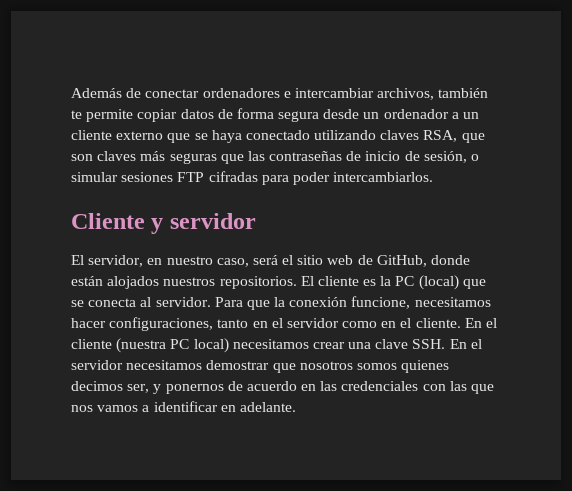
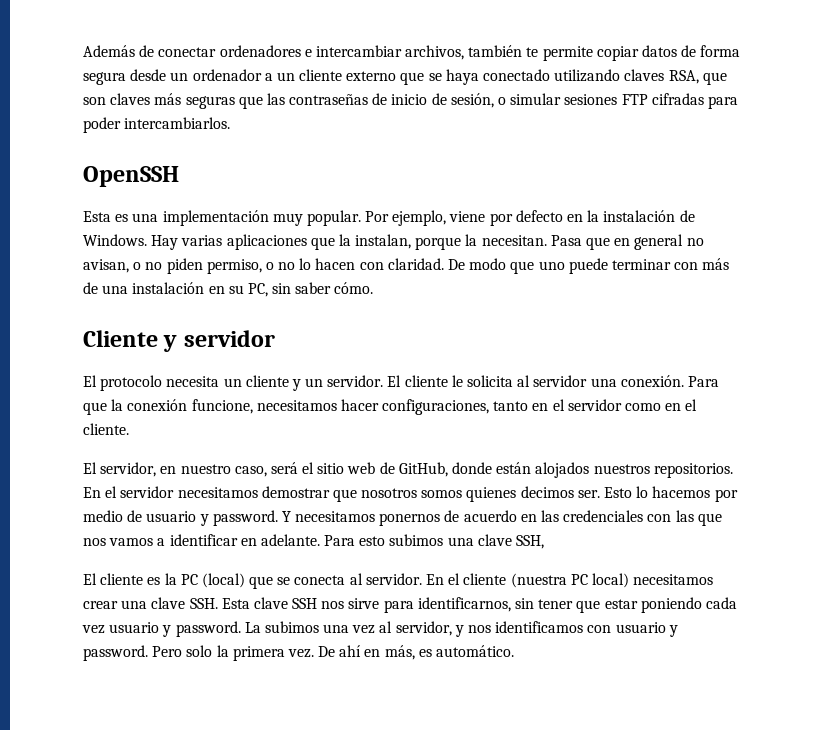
+ OpenSSH
+ Esta es una implementación muy popular. Por ejemplo, viene por defecto en la instalación de Windows. Hay varias aplicaciones que la instalan, porque la necesitan. Pasa que en general no avisan, o no piden permiso, o no lo hacen con claridad. De modo que uno puede terminar con más de una instalación en su PC, sin saber cómo.
  Cliente y servidor
+ El protocolo necesita un cliente y un servidor. El cliente le solicita al servidor una conexión. Para que la conexión funcione, necesitamos hacer configuraciones, tanto en el servidor como en el cliente.
- El cliente es la PC (local) que se conecta al servidor. Para que la conexión funcione, necesitamos hacer configuraciones, tanto en el servidor como en el cliente. En el cliente (nuestra PC local) necesitamos crear una clave SSH. En el servidor necesitamos demostrar que nosotros somos quienes decimos ser, y ponernos de acuerdo en las credenciales con las que nos vamos a identificar en adelante.
+ En el servidor necesitamos demostrar que nosotros somos quienes decimos ser. Esto lo hacemos por medio de usuario y password. Y necesitamos ponernos de acuerdo en las credenciales con las que nos vamos a identificar en adelante.
+ Para esto subimos una clave SSH,
+ El cliente es la PC (local) que se conecta al servidor. En el cliente (nuestra PC local) necesitamos crear una clave SSH. Esta clave SSH nos sirve para identificarnos, sin tener que estar poniendo cada vez usuario y password. La subimos una vez al servidor, y nos identificamos con usuario y password. Pero solo la primera vez. De ahí en más, es automático.

